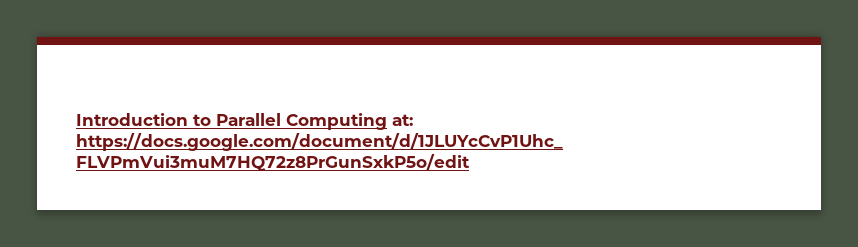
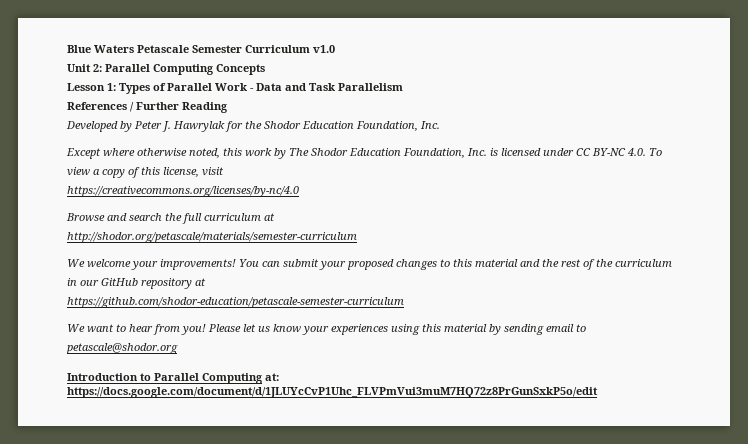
+ Blue Waters Petascale Semester Curriculum v1.0
+ Unit 2: Parallel Computing Concepts
+ Lesson 1: Types of Parallel Work - Data and Task Parallelism
+ References / Further Reading
+ Developed by Peter J. Hawrylak for the Shodor Education Foundation, Inc.
+ Except where otherwise noted, this work by The Shodor Education Foundation, Inc. is licensed under CC BY-NC 4.0. To view a copy of this license, visit
+ https://creativecommons.org/licenses/by-nc/4.0
+ Browse and search the full curriculum at
+ http://shodor.org/petascale/materials/semester-curriculum
+ We welcome your improvements! You can submit your proposed changes to this material and the rest of the curriculum in our GitHub repository at
+ https://github.com/shodor-education/petascale-semester-curriculum
+ We want to hear from you! Please let us know your experiences using this material by sending email to petascale@shodor.org

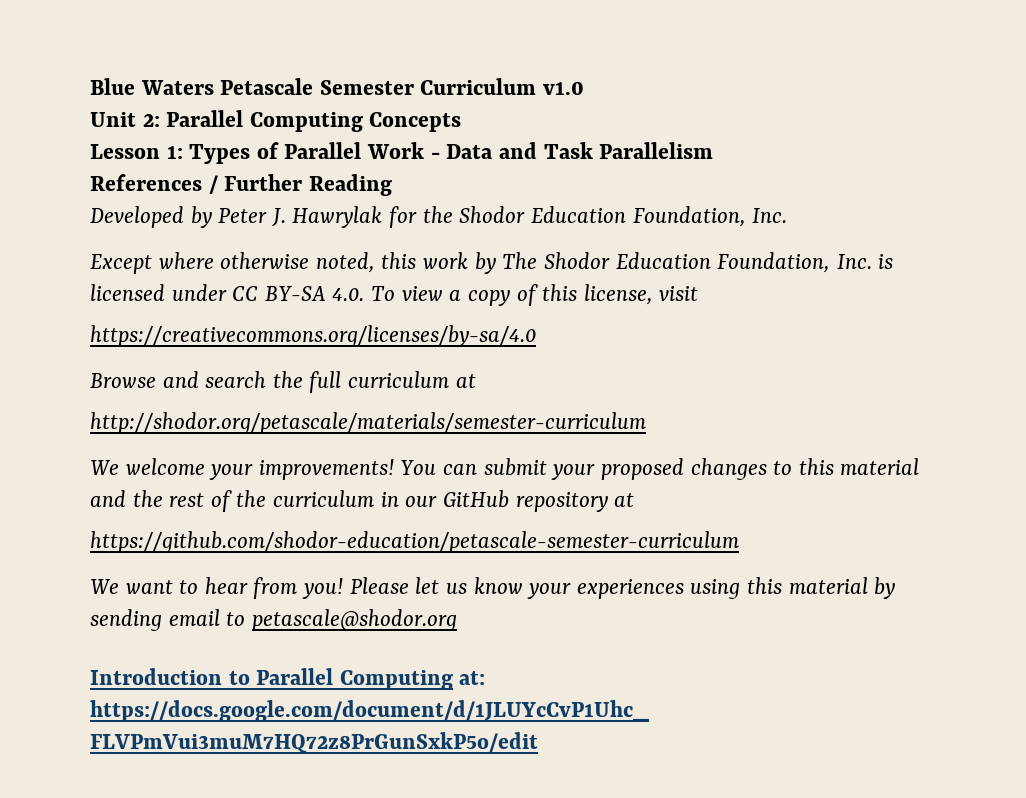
- Except where otherwise noted, this work by The Shodor Education Foundation, Inc. is licensed under CC BY-NC 4.0. To view a copy of this license, visit
+ Except where otherwise noted, this work by The Shodor Education Foundation, Inc. is licensed under CC BY-SA 4.0. To view a copy of this license, visit
- https://creativecommons.org/licenses/by-nc/4.0
+ https://creativecommons.org/licenses/by-sa/4.0

